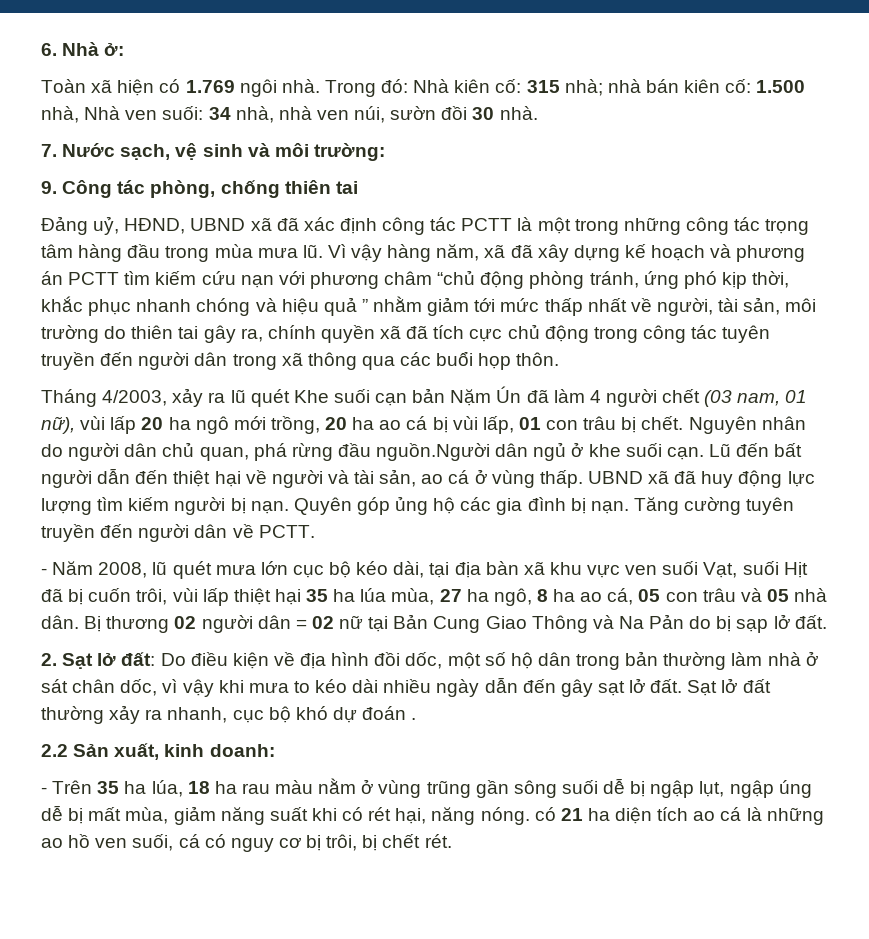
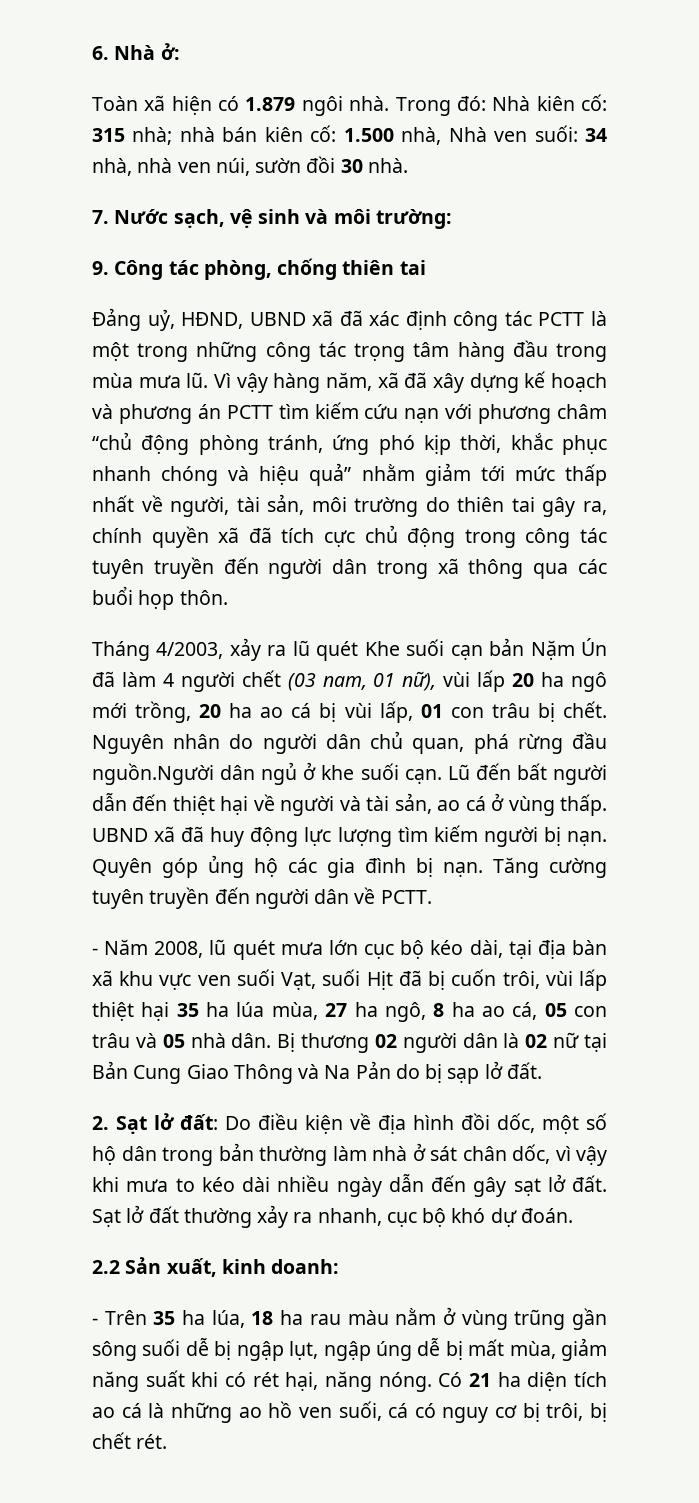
- Toàn xã hiện có 1.769 ngôi nhà.
+ Toàn xã hiện có 1.879 ngôi nhà.
- Vì vậy hàng năm, xã đã xây dựng kế hoạch và phương án PCTT tìm kiếm cứu nạn với phương châm “chủ động phòng tránh, ứng phó kịp thời, khắc phục nhanh chóng và hiệu quả ” nhằm giảm tới mức thấp nhất về người, tài sản, môi trường do thiên tai gây ra, chính quyền xã đã tích cực chủ động trong công tác tuyên truyền đến người dân trong xã thông qua các buổi họp thôn.
+ Vì vậy hàng năm, xã đã xây dựng kế hoạch và phương án PCTT tìm kiếm cứu nạn với phương châm “chủ động phòng tránh, ứng phó kịp thời, khắc phục nhanh chóng và hiệu quả” nhằm giảm tới mức thấp nhất về người, tài sản, môi trường do thiên tai gây ra, chính quyền xã đã tích cực chủ động trong công tác tuyên truyền đến người dân trong xã thông qua các buổi họp thôn.
- Bị thương 02 người dân = 02 nữ tại Bản Cung Giao Thông và Na Pản do bị sạp lở đất.
+ Bị thương 02 người dân là 02 nữ tại Bản Cung Giao Thông và Na Pản do bị sạp lở đất.
- Sạt lở đất thường xảy ra nhanh, cục bộ khó dự đoán .
+ Sạt lở đất thường xảy ra nhanh, cục bộ khó dự đoán.
- - Trên 35 ha lúa, 18 ha rau màu nằm ở vùng trũng gần sông suối dễ bị ngập lụt, ngập úng dễ bị mất mùa, giảm năng suất khi có rét hại, năng nóng. có 21 ha diện tích ao cá là những ao hồ ven suối, cá có nguy cơ bị trôi, bị chết rét.
+ - Trên 35 ha lúa, 18 ha rau màu nằm ở vùng trũng gần sông suối dễ bị ngập lụt, ngập úng dễ bị mất mùa, giảm năng suất khi có rét hại, năng nóng. Có 21 ha diện tích ao cá là những ao hồ ven suối, cá có nguy cơ bị trôi, bị chết rét.

